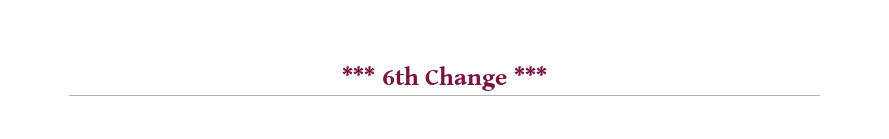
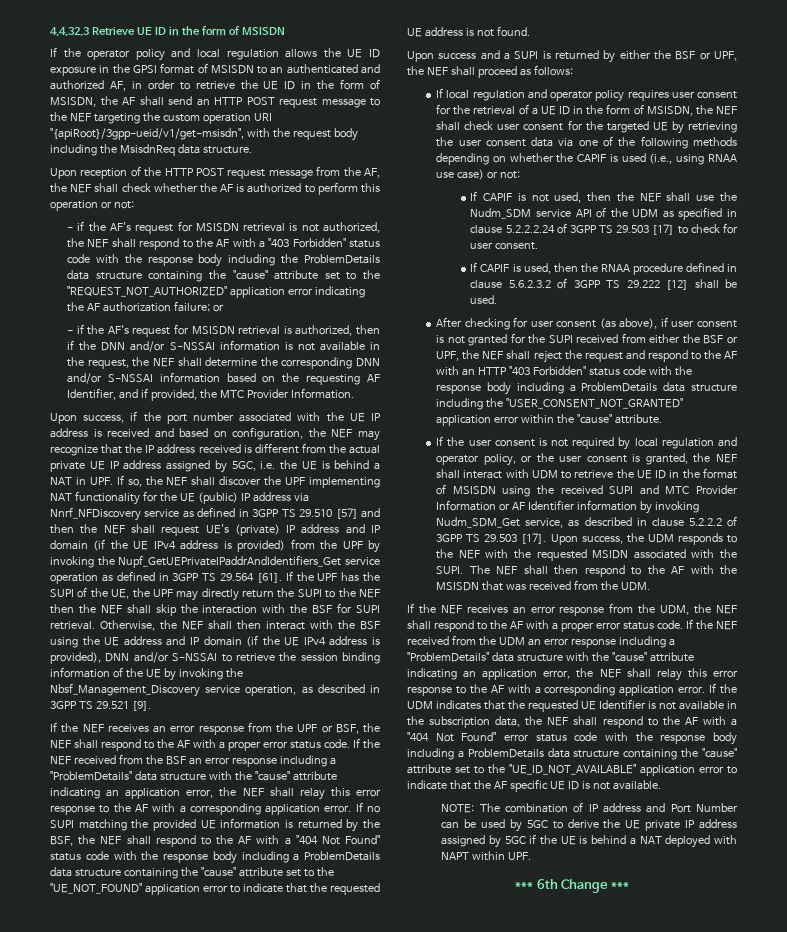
+ 4.4.32.3 Retrieve UE ID in the form of MSISDN
+ If the operator policy and local regulation allows the UE ID exposure in the GPSI format of MSISDN to an authenticated and authorized AF, in order to retrieve the UE ID in the form of MSISDN, the AF shall send an HTTP POST request message to the NEF targeting the custom operation URI "{apiRoot}/3gpp-ueid/v1/get-msisdn", with the request body including the MsisdnReq data structure.
+ Upon reception of the HTTP POST request message from the AF, the NEF shall check whether the AF is authorized to perform this operation or not:
+ - if the AF's request for MSISDN retrieval is not authorized, the NEF shall respond to the AF with a "403 Forbidden" status code with the response body including the ProblemDetails data structure containing the "cause" attribute set to the "REQUEST_NOT_AUTHORIZED" application error indicating the AF authorization failure; or
+ - if the AF's request for MSISDN retrieval is authorized, then if the DNN and/or S-NSSAI information is not available in the request, the NEF shall determine the corresponding DNN and/or S-NSSAI information based on the requesting AF Identifier, and if provided, the MTC Provider Information.
+ Upon success, if the port number associated with the UE IP address is received and based on configuration, the NEF may recognize that the IP address received is different from the actual private UE IP address assigned by 5GC, i.e. the UE is behind a NAT in UPF. If so, the NEF shall discover the UPF implementing NAT functionality for the UE (public) IP address via Nnrf_NFDiscovery service as defined in 3GPP TS 29.510 [57] and then the NEF shall request UE's (private) IP address and IP domain (if the UE IPv4 address is provided) from the UPF by invoking the Nupf_GetUEPrivateIPaddrAndIdentifiers_Get service operation as defined in 3GPP TS 29.564 [61]. If the UPF has the SUPI of the UE, the UPF may directly return the SUPI to the NEF then the NEF shall skip the interaction with the BSF for SUPI retrieval. Otherwise, the NEF shall then interact with the BSF using the UE address and IP domain (if the UE IPv4 address is provided), DNN and/or S-NSSAI to retrieve the session binding information of the UE by invoking the Nbsf_Management_Discovery service operation, as described in 3GPP TS 29.521 [9].
+ If the NEF receives an error response from the UPF or BSF, the NEF shall respond to the AF with a proper error status code. If the NEF received from the BSF an error response including a "ProblemDetails" data structure with the "cause" attribute indicating an application error, the NEF shall relay this error response to the AF with a corresponding application error. If no SUPI matching the provided UE information is returned by the BSF, the NEF shall respond to the AF with a "404 Not Found" status code with the response body including a ProblemDetails data structure containing the "cause" attribute set to the "UE_NOT_FOUND" application error to indicate that the requested UE address is not found.
+ Upon success and a SUPI is returned by either the BSF or UPF, the NEF shall proceed as follows:
+ If local regulation and operator policy requires user consent for the retrieval of a UE ID in the form of MSISDN, the NEF shall check user consent for the targeted UE by retrieving the user consent data via one of the following methods depending on whether the CAPIF is used (i.e., using RNAA use case) or not:
+ If CAPIF is not used, then the NEF shall use the Nudm_SDM service API of the UDM as specified in clause 5.2.2.2.24 of 3GPP TS 29.503 [17] to check for user consent.
+ If CAPIF is used, then the RNAA procedure defined in clause 5.6.2.3.2 of 3GPP TS 29.222 [12] shall be used.
+ After checking for user consent (as above), if user consent is not granted for the SUPI received from either the BSF or UPF, the NEF shall reject the request and respond to the AF with an HTTP "403 Forbidden" status code with the response body including a ProblemDetails data structure including the "USER_CONSENT_NOT_GRANTED" application error within the "cause" attribute.
+ If the user consent is not required by local regulation and operator policy, or the user consent is granted, the NEF shall interact with UDM to retrieve the UE ID in the format of MSISDN using the received SUPI and MTC Provider Information or AF Identifier information by invoking Nudm_SDM_Get service, as described in clause 5.2.2.2 of 3GPP TS 29.503 [17]. Upon success, the UDM responds to the NEF with the requested MSIDN associated with the SUPI. The NEF shall then respond to the AF with the MSISDN that was received from the UDM.
+ If the NEF receives an error response from the UDM, the NEF shall respond to the AF with a proper error status code. If the NEF received from the UDM an error response including a "ProblemDetails" data structure with the "cause" attribute indicating an application error, the NEF shall relay this error response to the AF with a corresponding application error. If the UDM indicates that the requested UE Identifier is not available in the subscription data, the NEF shall respond to the AF with a "404 Not Found" error status code with the response body including a ProblemDetails data structure containing the "cause" attribute set to the "UE_ID_NOT_AVAILABLE" application error to indicate that the AF specific UE ID is not available.
+ NOTE: The combination of IP address and Port Number can be used by 5GC to derive the UE private IP address assigned by 5GC if the UE is behind a NAT deployed with NAPT within UPF.

